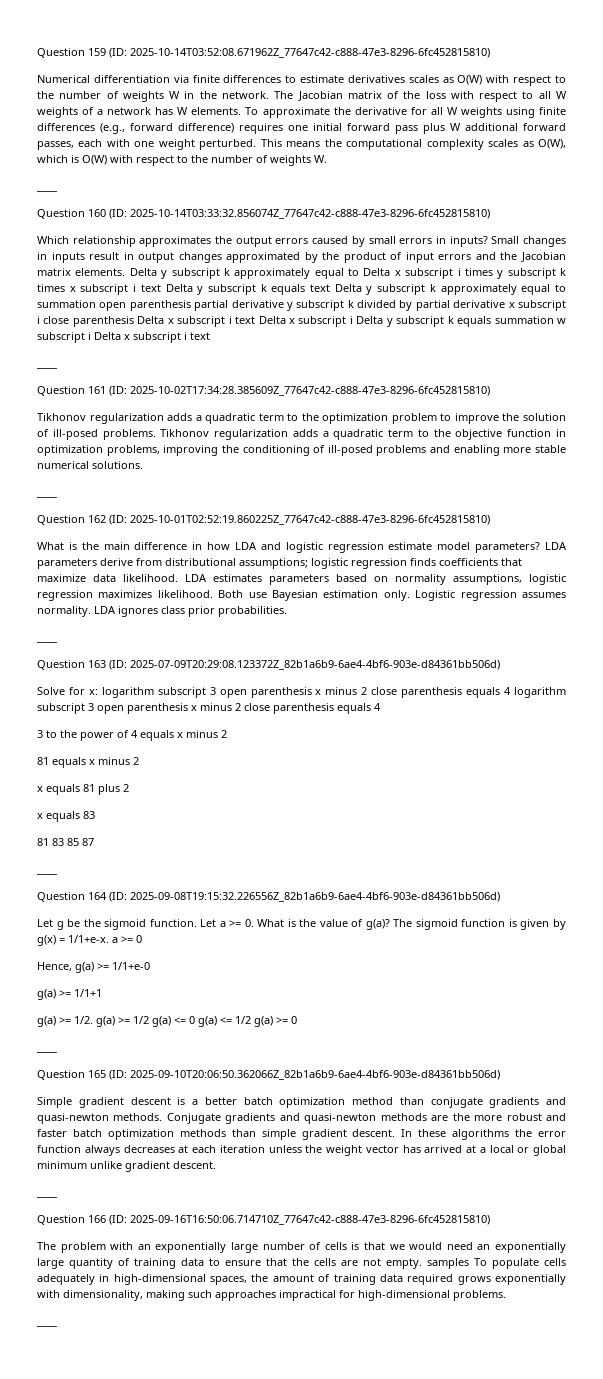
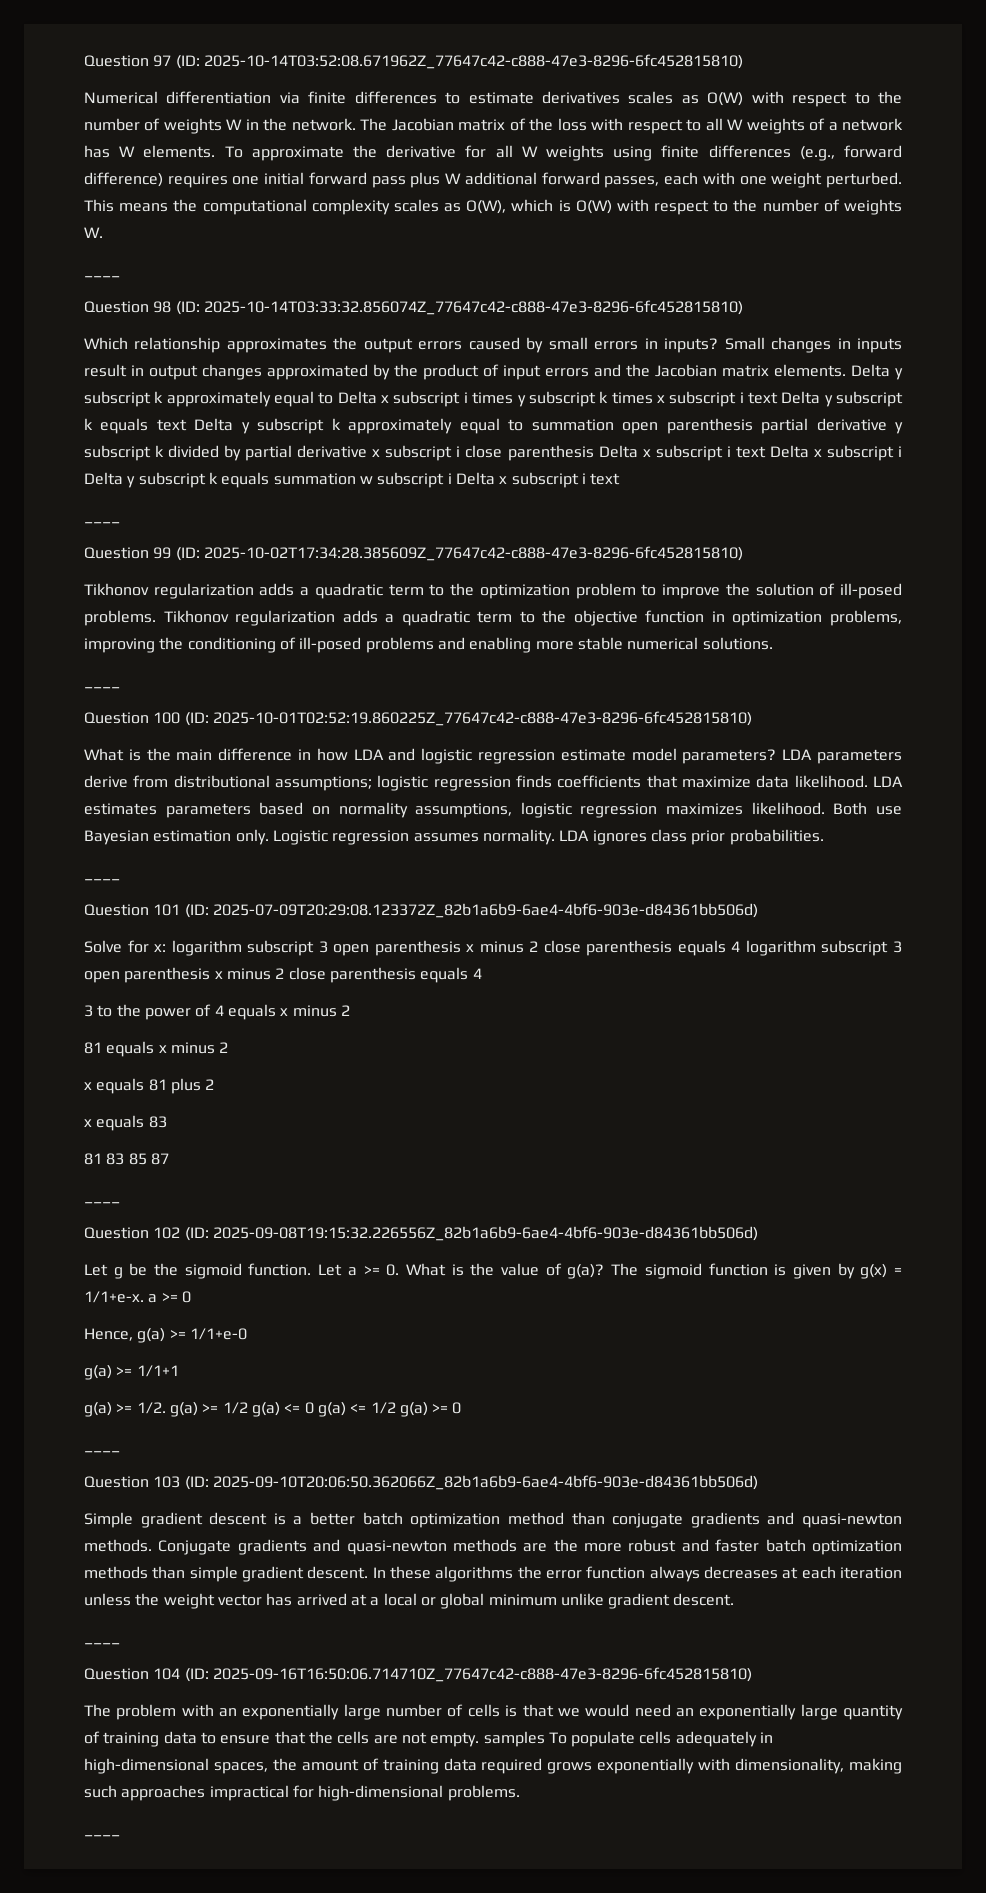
- Question 159 (ID: 2025-10-14T03:52:08.671962Z_77647c42-c888-47e3-8296-6fc452815810)
+ Question 97 (ID: 2025-10-14T03:52:08.671962Z_77647c42-c888-47e3-8296-6fc452815810)
- Question 160 (ID: 2025-10-14T03:33:32.856074Z_77647c42-c888-47e3-8296-6fc452815810)
+ Question 98 (ID: 2025-10-14T03:33:32.856074Z_77647c42-c888-47e3-8296-6fc452815810)
- Question 161 (ID: 2025-10-02T17:34:28.385609Z_77647c42-c888-47e3-8296-6fc452815810)
+ Question 99 (ID: 2025-10-02T17:34:28.385609Z_77647c42-c888-47e3-8296-6fc452815810)
- Question 162 (ID: 2025-10-01T02:52:19.860225Z_77647c42-c888-47e3-8296-6fc452815810)
+ Question 100 (ID: 2025-10-01T02:52:19.860225Z_77647c42-c888-47e3-8296-6fc452815810)
- Question 163 (ID: 2025-07-09T20:29:08.123372Z_82b1a6b9-6ae4-4bf6-903e-d84361bb506d)
+ Question 101 (ID: 2025-07-09T20:29:08.123372Z_82b1a6b9-6ae4-4bf6-903e-d84361bb506d)
- Question 164 (ID: 2025-09-08T19:15:32.226556Z_82b1a6b9-6ae4-4bf6-903e-d84361bb506d)
+ Question 102 (ID: 2025-09-08T19:15:32.226556Z_82b1a6b9-6ae4-4bf6-903e-d84361bb506d)
- Question 165 (ID: 2025-09-10T20:06:50.362066Z_82b1a6b9-6ae4-4bf6-903e-d84361bb506d)
+ Question 103 (ID: 2025-09-10T20:06:50.362066Z_82b1a6b9-6ae4-4bf6-903e-d84361bb506d)
- Question 166 (ID: 2025-09-16T16:50:06.714710Z_77647c42-c888-47e3-8296-6fc452815810)
+ Question 104 (ID: 2025-09-16T16:50:06.714710Z_77647c42-c888-47e3-8296-6fc452815810)

